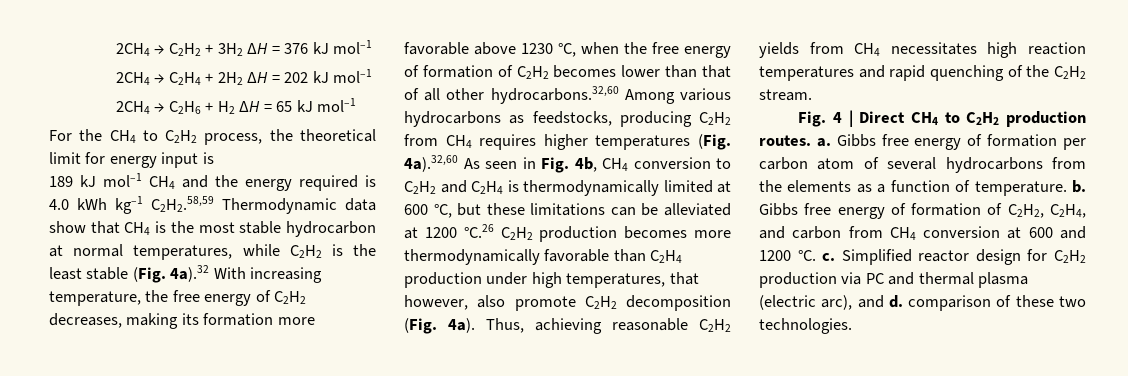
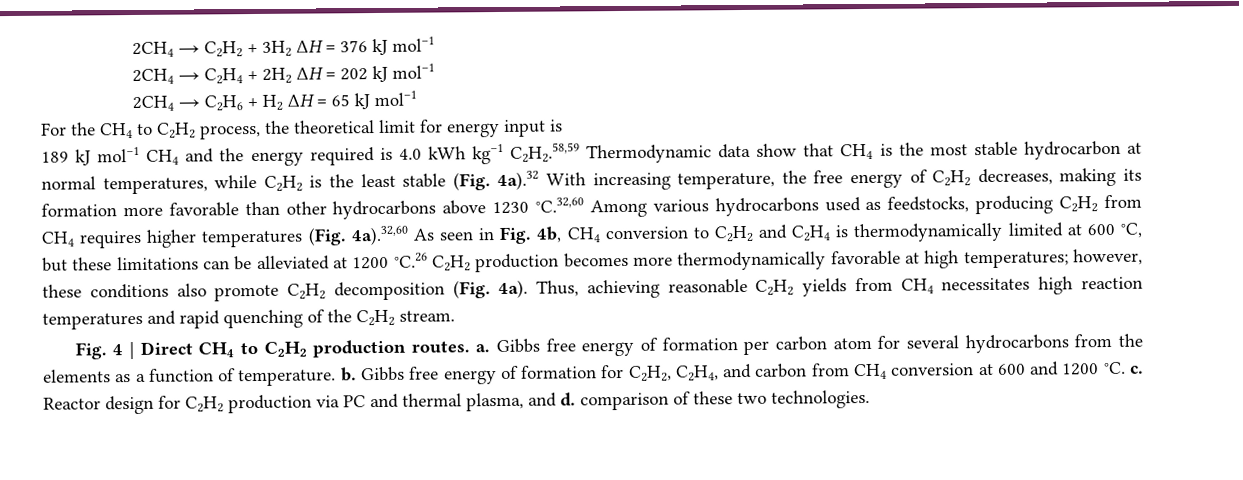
- 189 kJ mol–1 CH4 and the energy required is 4.0 kWh kg–1 C2H2.58,59 Thermodynamic data show that CH4 is the most stable hydrocarbon at normal temperatures, while C2H2 is the least stable (Fig. 4a).32 With increasing temperature, the free energy of C2H2 decreases, making its formation more favorable above 1230 °C, when the free energy of formation of C2H2 becomes lower than that of all other hydrocarbons.32,60 Among various hydrocarbons as feedstocks, producing C2H2 from CH4 requires higher temperatures (Fig. 4a).32,60 As seen in Fig. 4b, CH4 conversion to C2H2 and C2H4 is thermodynamically limited at 600 °C, but these limitations can be alleviated at 1200 °C.26 C2H2 production becomes more thermodynamically favorable than C2H4 production under high temperatures, that however, also promote C2H2 decomposition (Fig. 4a).
+ 189 kJ mol–1 CH4 and the energy required is 4.0 kWh kg–1 C2H2.58,59 Thermodynamic data show that CH4 is the most stable hydrocarbon at normal temperatures, while C2H2 is the least stable (Fig. 4a).32 With increasing temperature, the free energy of C2H2 decreases, making its formation more favorable than other hydrocarbons above 1230 °C.32,60 Among various hydrocarbons used as feedstocks, producing C2H2 from CH4 requires higher temperatures (Fig. 4a).32,60 As seen in Fig. 4b, CH4 conversion to C2H2 and C2H4 is thermodynamically limited at 600 °C, but these limitations can be alleviated at 1200 °C.26 C2H2 production becomes more thermodynamically favorable at high temperatures; however, these conditions also promote C2H2 decomposition (Fig. 4a).
- Gibbs free energy of formation per carbon atom of several hydrocarbons from the elements as a function of temperature. b.
+ Gibbs free energy of formation per carbon atom for several hydrocarbons from the elements as a function of temperature. b.
- Gibbs free energy of formation of C2H2, C2H4, and carbon from CH4 conversion at 600 and 1200 °C. c.
+ Gibbs free energy of formation for C2H2, C2H4, and carbon from CH4 conversion at 600 and 1200 °C. c.
- Simplified reactor design for C2H2 production via PC and thermal plasma (electric arc), and d. comparison of these two technologies.
+ Reactor design for C2H2 production via PC and thermal plasma, and d. comparison of these two technologies.

